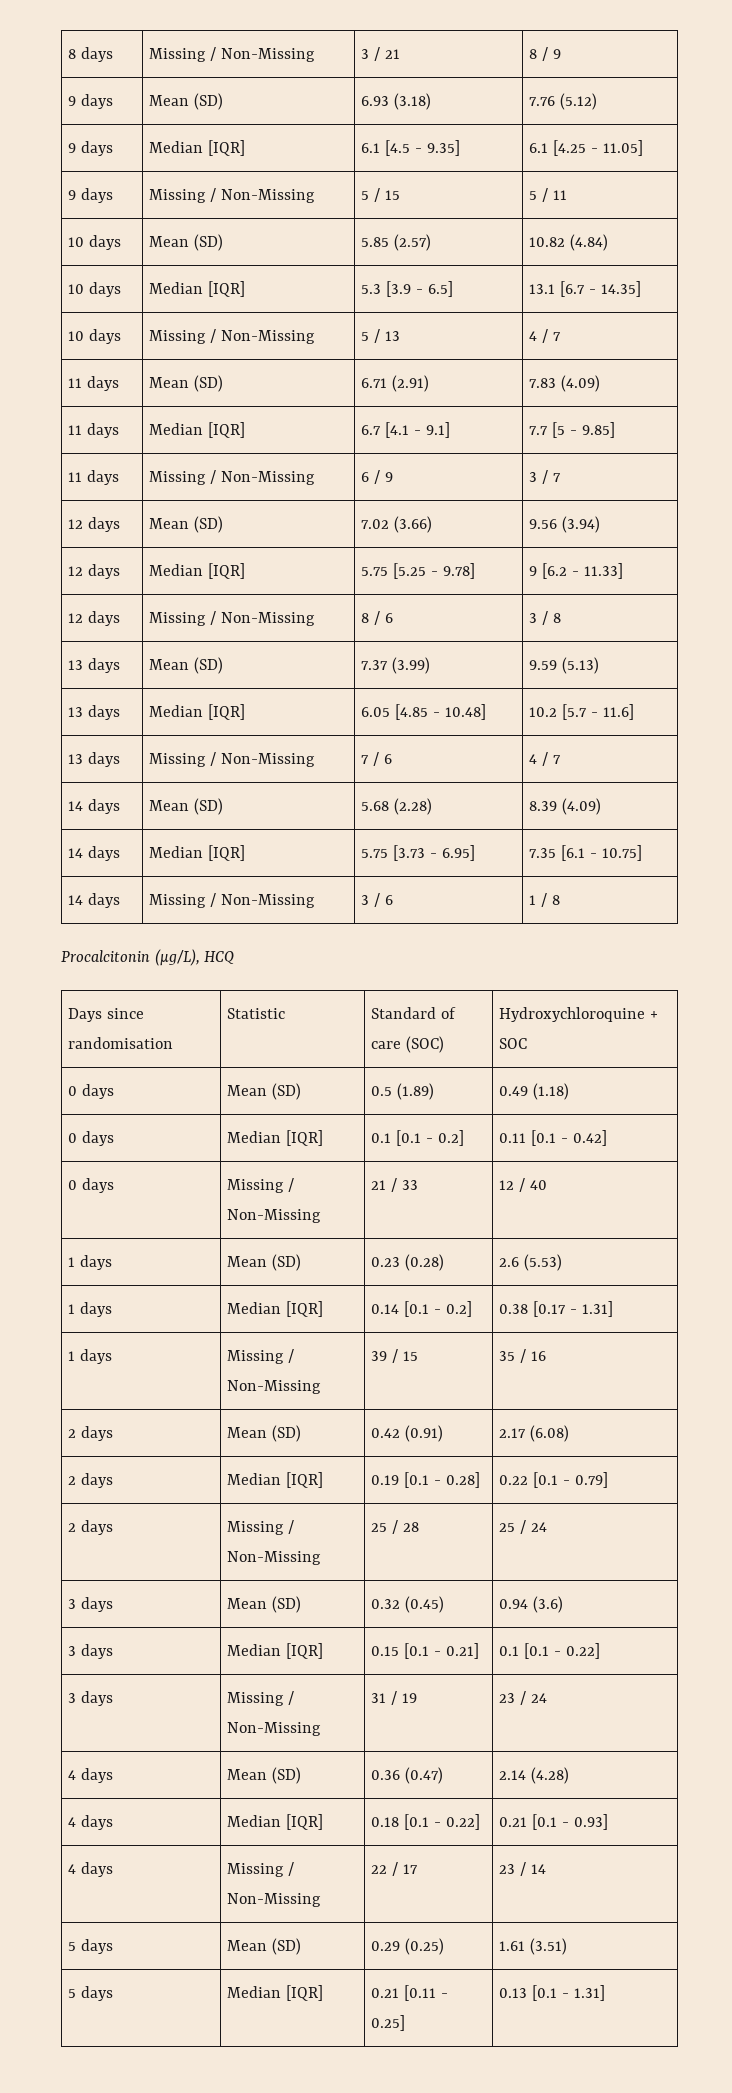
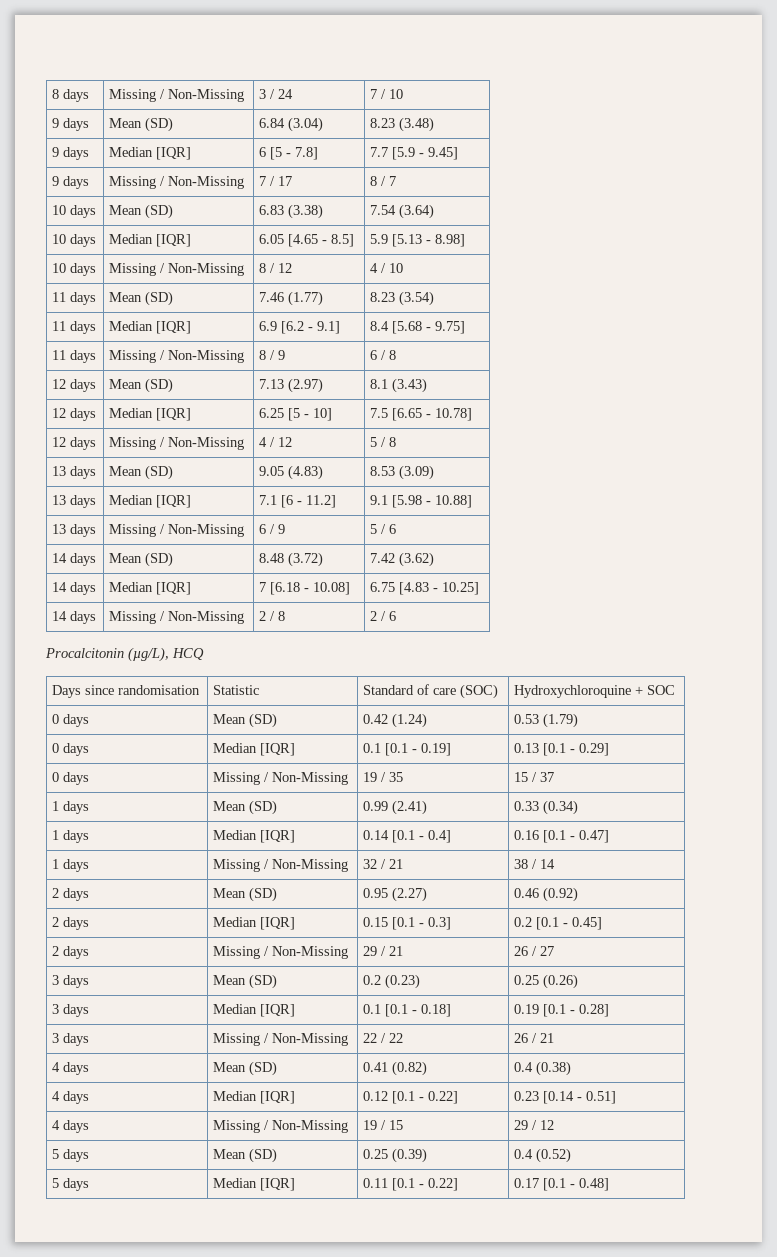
- 8 days | Missing / Non-Missing | 3 / 21 | 8 / 9
+ 8 days | Missing / Non-Missing | 3 / 24 | 7 / 10
- 9 days | Mean (SD) | 6.93 (3.18) | 7.76 (5.12)
+ 9 days | Mean (SD) | 6.84 (3.04) | 8.23 (3.48)
- 9 days | Median [IQR] | 6.1 [4.5 - 9.35] | 6.1 [4.25 - 11.05]
+ 9 days | Median [IQR] | 6 [5 - 7.8] | 7.7 [5.9 - 9.45]
- 9 days | Missing / Non-Missing | 5 / 15 | 5 / 11
+ 9 days | Missing / Non-Missing | 7 / 17 | 8 / 7
- 10 days | Mean (SD) | 5.85 (2.57) | 10.82 (4.84)
+ 10 days | Mean (SD) | 6.83 (3.38) | 7.54 (3.64)
- 10 days | Median [IQR] | 5.3 [3.9 - 6.5] | 13.1 [6.7 - 14.35]
+ 10 days | Median [IQR] | 6.05 [4.65 - 8.5] | 5.9 [5.13 - 8.98]
- 10 days | Missing / Non-Missing | 5 / 13 | 4 / 7
+ 10 days | Missing / Non-Missing | 8 / 12 | 4 / 10
- 11 days | Mean (SD) | 6.71 (2.91) | 7.83 (4.09)
+ 11 days | Mean (SD) | 7.46 (1.77) | 8.23 (3.54)
- 11 days | Median [IQR] | 6.7 [4.1 - 9.1] | 7.7 [5 - 9.85]
- 11 days | Missing / Non-Missing | 6 / 9 | 3 / 7
- 12 days | Mean (SD) | 7.02 (3.66) | 9.56 (3.94)
- 12 days | Median [IQR] | 5.75 [5.25 - 9.78] | 9 [6.2 - 11.33]
- 12 days | Missing / Non-Missing | 8 / 6 | 3 / 8
- 13 days | Mean (SD) | 7.37 (3.99) | 9.59 (5.13)
- 13 days | Median [IQR] | 6.05 [4.85 - 10.48] | 10.2 [5.7 - 11.6]
- 13 days | Missing / Non-Missing | 7 / 6 | 4 / 7
+ 11 days | Median [IQR] | 6.9 [6.2 - 9.1] | 8.4 [5.68 - 9.75]
+ 11 days | Missing / Non-Missing | 8 / 9 | 6 / 8
+ 12 days | Mean (SD) | 7.13 (2.97) | 8.1 (3.43)
+ 12 days | Median [IQR] | 6.25 [5 - 10] | 7.5 [6.65 - 10.78]
+ 12 days | Missing / Non-Missing | 4 / 12 | 5 / 8
+ 13 days | Mean (SD) | 9.05 (4.83) | 8.53 (3.09)
+ 13 days | Median [IQR] | 7.1 [6 - 11.2] | 9.1 [5.98 - 10.88]
+ 13 days | Missing / Non-Missing | 6 / 9 | 5 / 6
- 14 days | Mean (SD) | 5.68 (2.28) | 8.39 (4.09)
+ 14 days | Mean (SD) | 8.48 (3.72) | 7.42 (3.62)
- 14 days | Median [IQR] | 5.75 [3.73 - 6.95] | 7.35 [6.1 - 10.75]
+ 14 days | Median [IQR] | 7 [6.18 - 10.08] | 6.75 [4.83 - 10.25]
- 14 days | Missing / Non-Missing | 3 / 6 | 1 / 8
+ 14 days | Missing / Non-Missing | 2 / 8 | 2 / 6
- 0 days | Mean (SD) | 0.5 (1.89) | 0.49 (1.18)
+ 0 days | Mean (SD) | 0.42 (1.24) | 0.53 (1.79)
- 0 days | Median [IQR] | 0.1 [0.1 - 0.2] | 0.11 [0.1 - 0.42]
+ 0 days | Median [IQR] | 0.1 [0.1 - 0.19] | 0.13 [0.1 - 0.29]
- 0 days | Missing / Non-Missing | 21 / 33 | 12 / 40
+ 0 days | Missing / Non-Missing | 19 / 35 | 15 / 37
- 1 days | Mean (SD) | 0.23 (0.28) | 2.6 (5.53)
+ 1 days | Mean (SD) | 0.99 (2.41) | 0.33 (0.34)
- 1 days | Median [IQR] | 0.14 [0.1 - 0.2] | 0.38 [0.17 - 1.31]
+ 1 days | Median [IQR] | 0.14 [0.1 - 0.4] | 0.16 [0.1 - 0.47]
- 1 days | Missing / Non-Missing | 39 / 15 | 35 / 16
+ 1 days | Missing / Non-Missing | 32 / 21 | 38 / 14
- 2 days | Mean (SD) | 0.42 (0.91) | 2.17 (6.08)
+ 2 days | Mean (SD) | 0.95 (2.27) | 0.46 (0.92)
- 2 days | Median [IQR] | 0.19 [0.1 - 0.28] | 0.22 [0.1 - 0.79]
+ 2 days | Median [IQR] | 0.15 [0.1 - 0.3] | 0.2 [0.1 - 0.45]
- 2 days | Missing / Non-Missing | 25 / 28 | 25 / 24
+ 2 days | Missing / Non-Missing | 29 / 21 | 26 / 27
- 3 days | Mean (SD) | 0.32 (0.45) | 0.94 (3.6)
+ 3 days | Mean (SD) | 0.2 (0.23) | 0.25 (0.26)
- 3 days | Median [IQR] | 0.15 [0.1 - 0.21] | 0.1 [0.1 - 0.22]
+ 3 days | Median [IQR] | 0.1 [0.1 - 0.18] | 0.19 [0.1 - 0.28]
- 3 days | Missing / Non-Missing | 31 / 19 | 23 / 24
+ 3 days | Missing / Non-Missing | 22 / 22 | 26 / 21
- 4 days | Mean (SD) | 0.36 (0.47) | 2.14 (4.28)
+ 4 days | Mean (SD) | 0.41 (0.82) | 0.4 (0.38)
- 4 days | Median [IQR] | 0.18 [0.1 - 0.22] | 0.21 [0.1 - 0.93]
+ 4 days | Median [IQR] | 0.12 [0.1 - 0.22] | 0.23 [0.14 - 0.51]
- 4 days | Missing / Non-Missing | 22 / 17 | 23 / 14
+ 4 days | Missing / Non-Missing | 19 / 15 | 29 / 12
- 5 days | Mean (SD) | 0.29 (0.25) | 1.61 (3.51)
+ 5 days | Mean (SD) | 0.25 (0.39) | 0.4 (0.52)
- 5 days | Median [IQR] | 0.21 [0.11 - 0.25] | 0.13 [0.1 - 1.31]
+ 5 days | Median [IQR] | 0.11 [0.1 - 0.22] | 0.17 [0.1 - 0.48]

